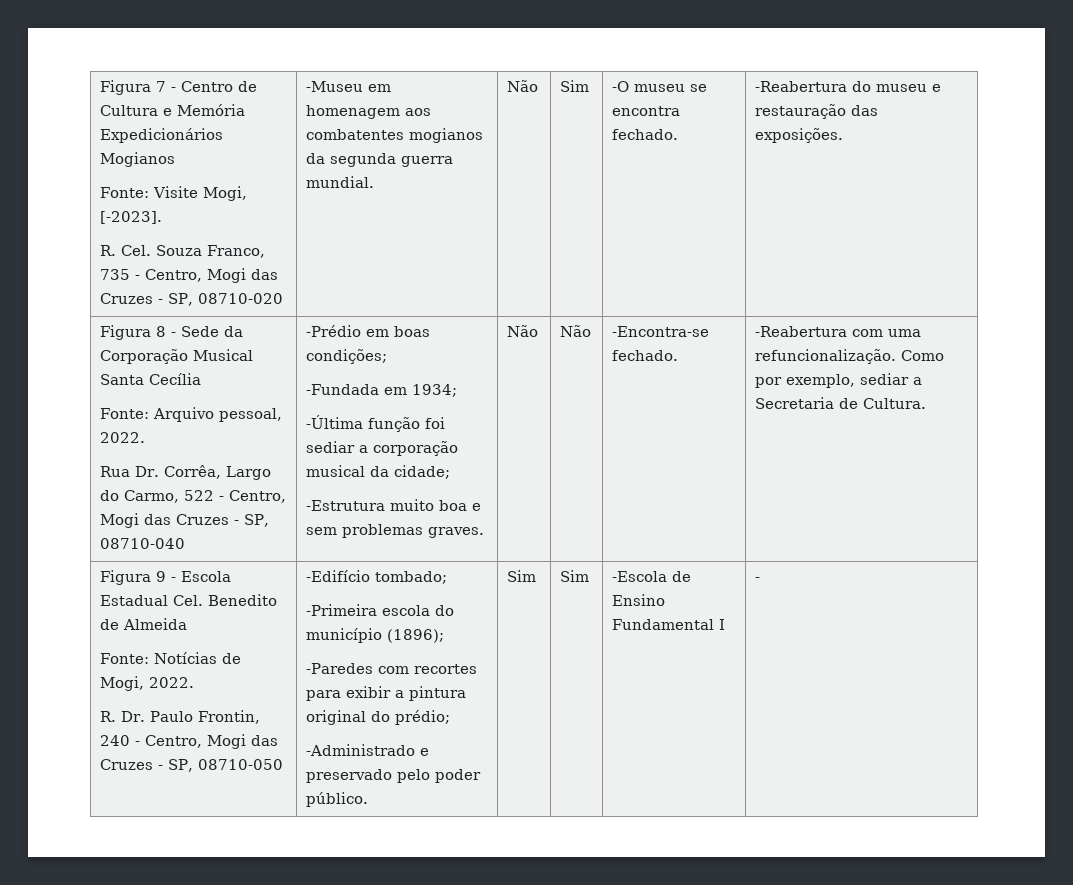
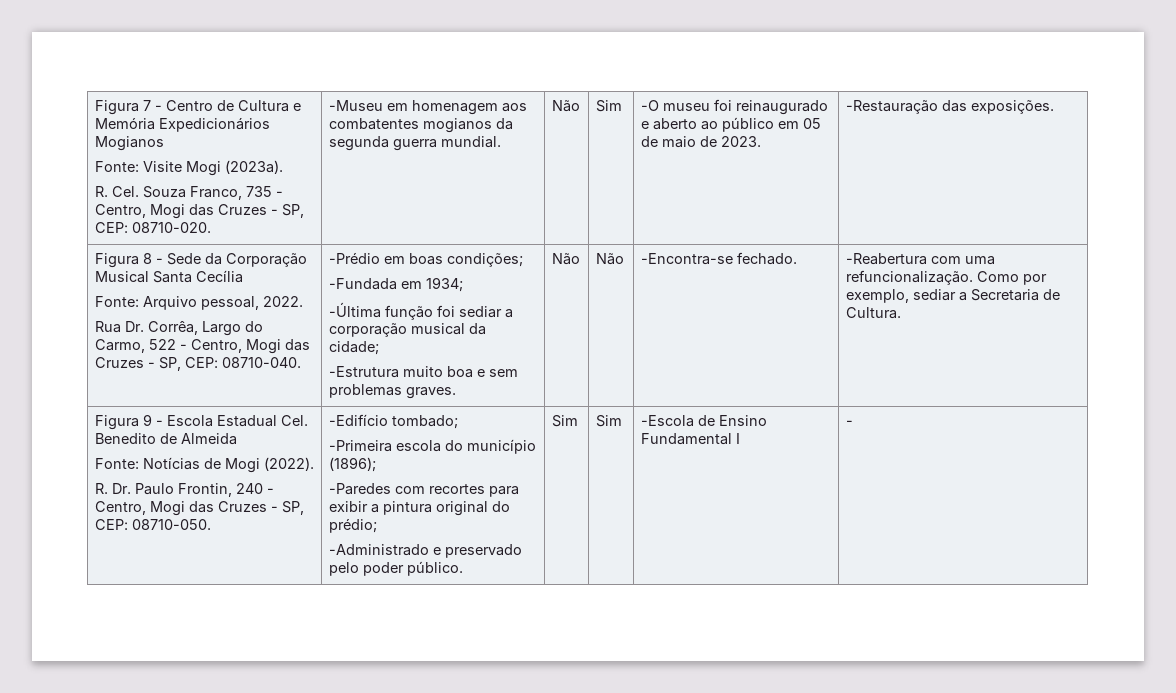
- Fonte: Visite Mogi, [-2023].
+ Fonte: Visite Mogi (2023a).
- R. Cel. Souza Franco, 735 - Centro, Mogi das Cruzes - SP, 08710-020
+ R. Cel. Souza Franco, 735 - Centro, Mogi das Cruzes - SP, CEP: 08710-020.
- -O museu se encontra fechado. | -Reabertura do museu e restauração das exposições.
+ -O museu foi reinaugurado e aberto ao público em 05 de maio de 2023. | -Restauração das exposições.
- Rua Dr. Corrêa, Largo do Carmo, 522 - Centro, Mogi das Cruzes - SP, 08710-040
+ Rua Dr. Corrêa, Largo do Carmo, 522 - Centro, Mogi das Cruzes - SP, CEP: 08710-040.
- Fonte: Notícias de Mogi, 2022.
+ Fonte: Notícias de Mogi (2022).
- R. Dr. Paulo Frontin, 240 - Centro, Mogi das Cruzes - SP, 08710-050
+ R. Dr. Paulo Frontin, 240 - Centro, Mogi das Cruzes - SP, CEP: 08710-050.

